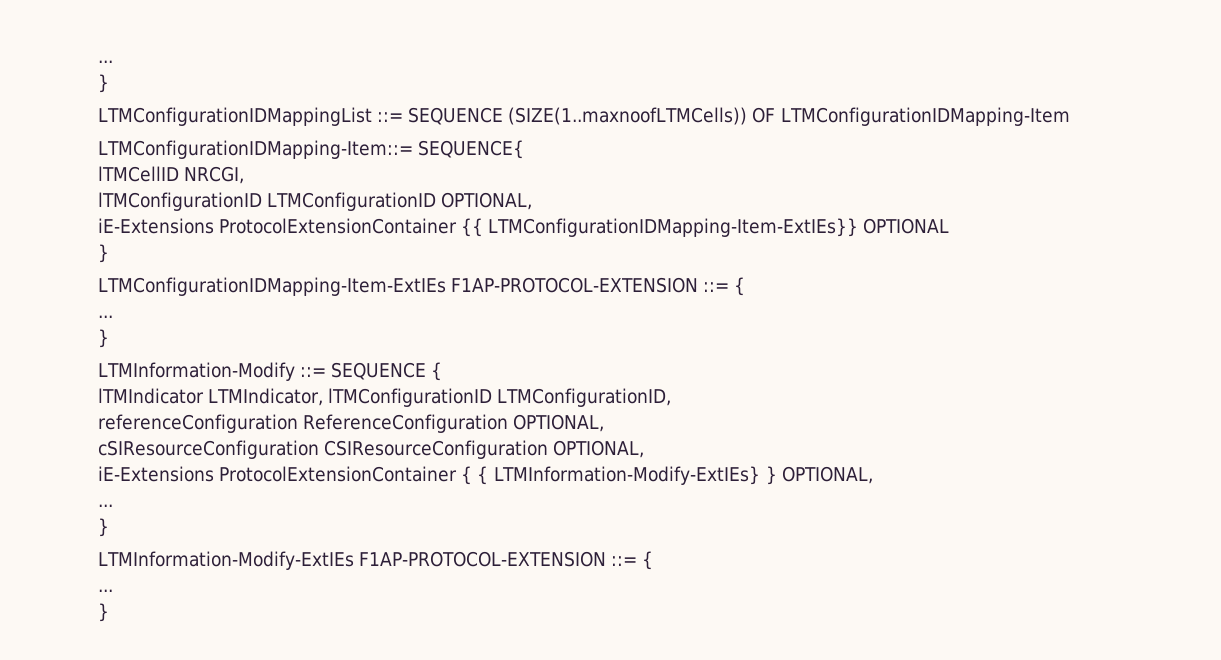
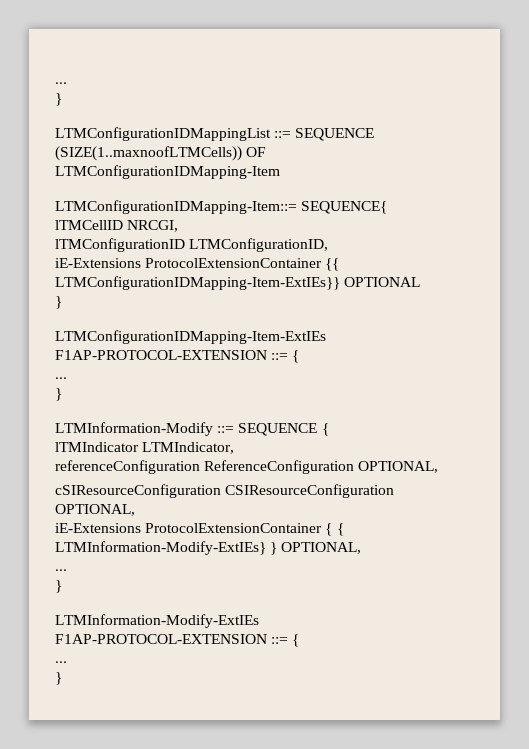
- lTMConfigurationID LTMConfigurationID OPTIONAL,
+ lTMConfigurationID LTMConfigurationID,
- lTMIndicator LTMIndicator, lTMConfigurationID LTMConfigurationID,
+ lTMIndicator LTMIndicator,

